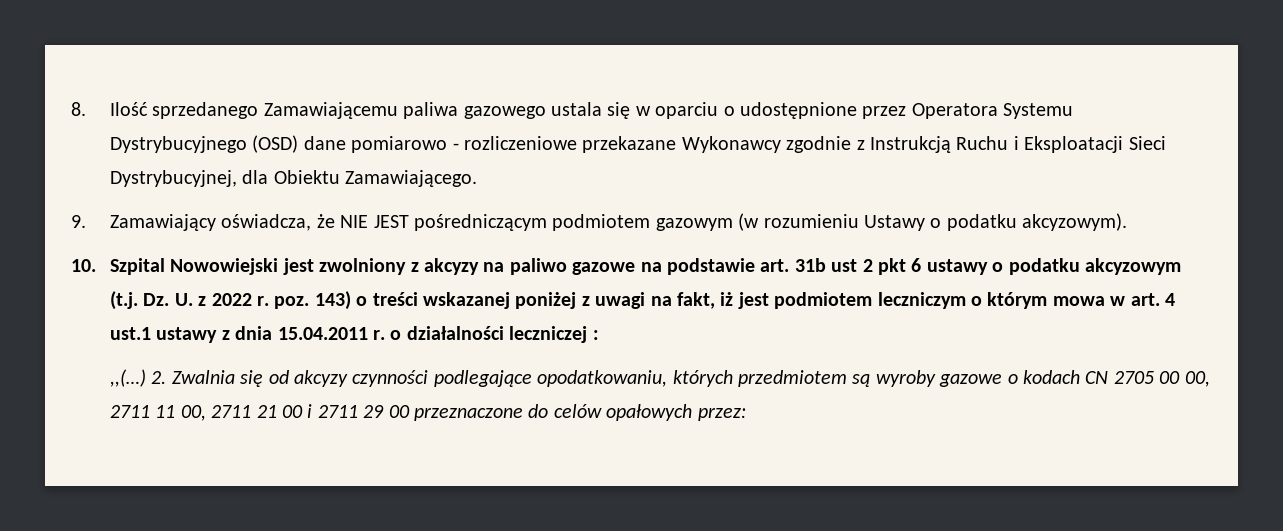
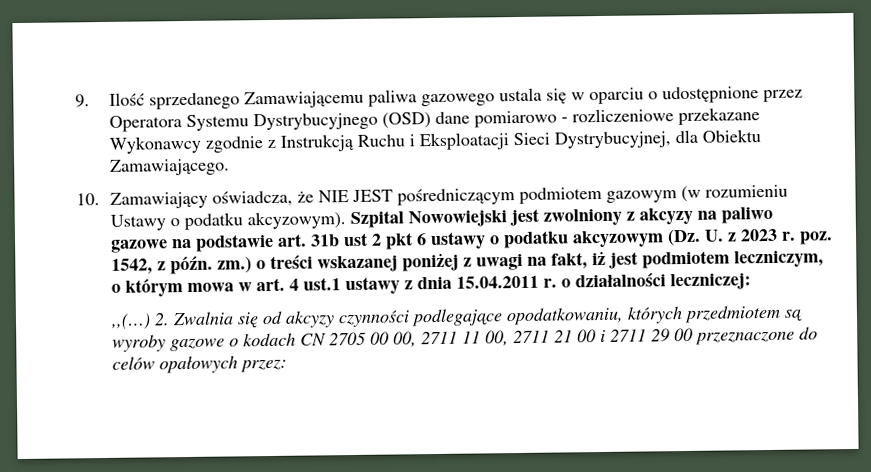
- 8. Ilość sprzedanego Zamawiającemu paliwa gazowego ustala się w oparciu o udostępnione przez Operatora Systemu Dystrybucyjnego (OSD) dane pomiarowo - rozliczeniowe przekazane Wykonawcy zgodnie z Instrukcją Ruchu i Eksploatacji Sieci Dystrybucyjnej, dla Obiektu Zamawiającego.
+ 9. Ilość sprzedanego Zamawiającemu paliwa gazowego ustala się w oparciu o udostępnione przez Operatora Systemu Dystrybucyjnego (OSD) dane pomiarowo - rozliczeniowe przekazane Wykonawcy zgodnie z Instrukcją Ruchu i Eksploatacji Sieci Dystrybucyjnej, dla Obiektu Zamawiającego.
- 9. Zamawiający oświadcza, że NIE JEST pośredniczącym podmiotem gazowym (w rozumieniu Ustawy o podatku akcyzowym).
- 10. Szpital Nowowiejski jest zwolniony z akcyzy na paliwo gazowe na podstawie art. 31b ust 2 pkt 6 ustawy o podatku akcyzowym (t.j. Dz. U. z 2022 r. poz. 143) o treści wskazanej poniżej z uwagi na fakt, iż jest podmiotem leczniczym o którym mowa w art. 4 ust.1 ustawy z dnia 15.04.2011 r. o działalności leczniczej :
+ 10. Zamawiający oświadcza, że NIE JEST pośredniczącym podmiotem gazowym (w rozumieniu Ustawy o podatku akcyzowym). Szpital Nowowiejski jest zwolniony z akcyzy na paliwo gazowe na podstawie art. 31b ust 2 pkt 6 ustawy o podatku akcyzowym (Dz. U. z 2023 r. poz. 1542, z późn. zm.) o treści wskazanej poniżej z uwagi na fakt, iż jest podmiotem leczniczym, o którym mowa w art. 4 ust.1 ustawy z dnia 15.04.2011 r. o działalności leczniczej:

